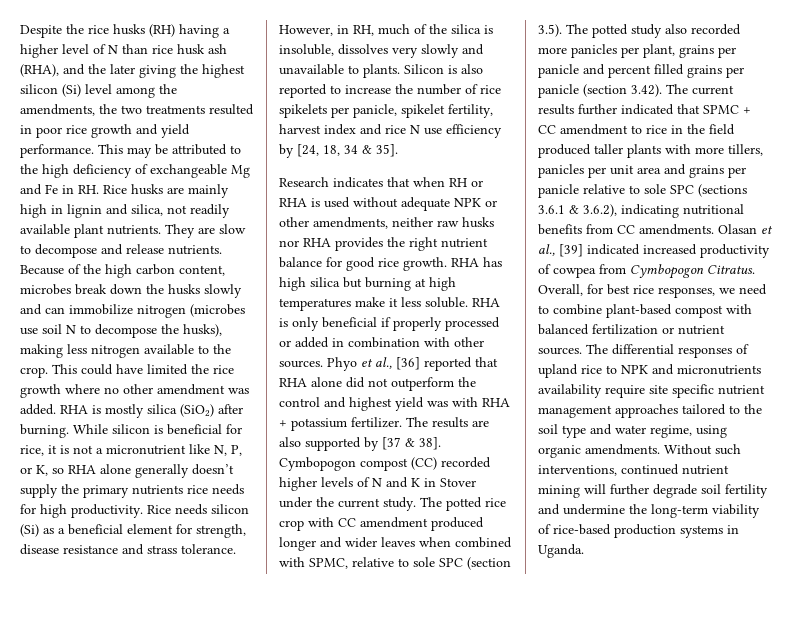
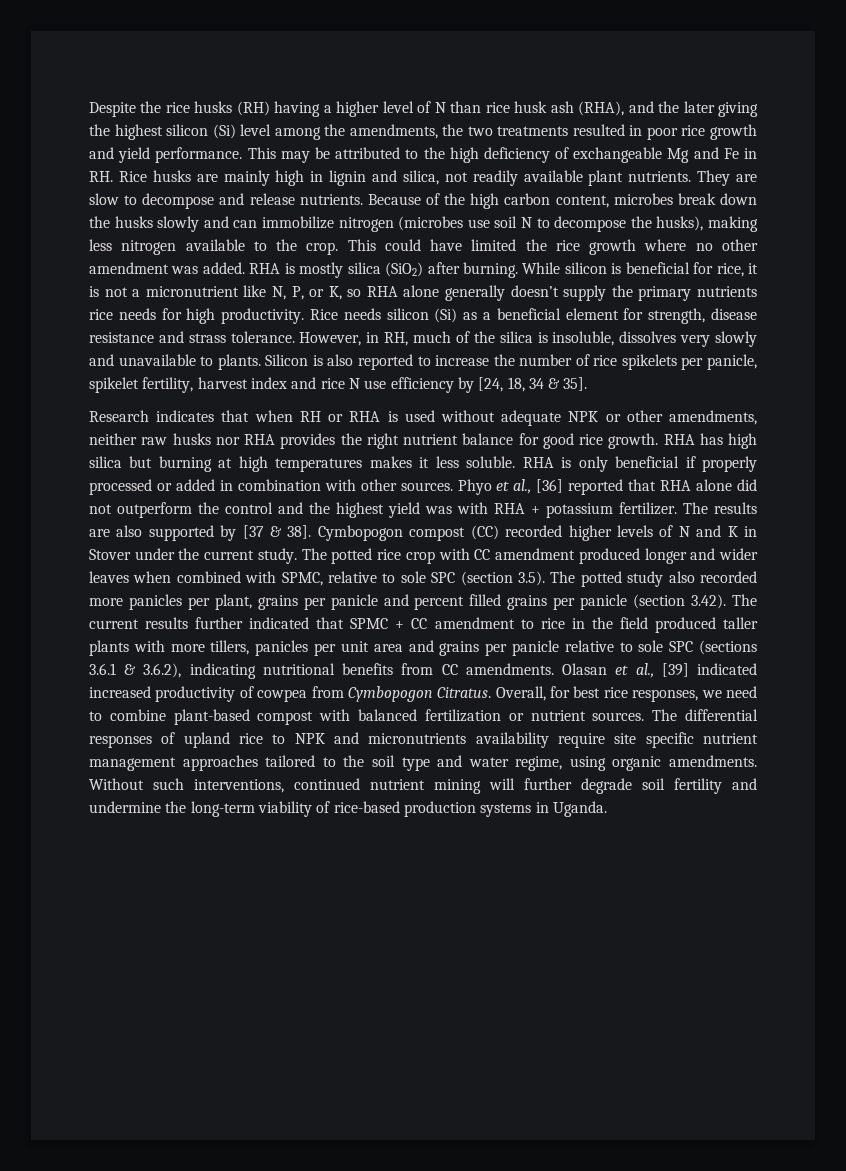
- RHA has high silica but burning at high temperatures make it less soluble.
+ RHA has high silica but burning at high temperatures makes it less soluble.
- Phyo et al., [36] reported that RHA alone did not outperform the control and highest yield was with RHA + potassium fertilizer.
+ Phyo et al., [36] reported that RHA alone did not outperform the control and the highest yield was with RHA + potassium fertilizer.

